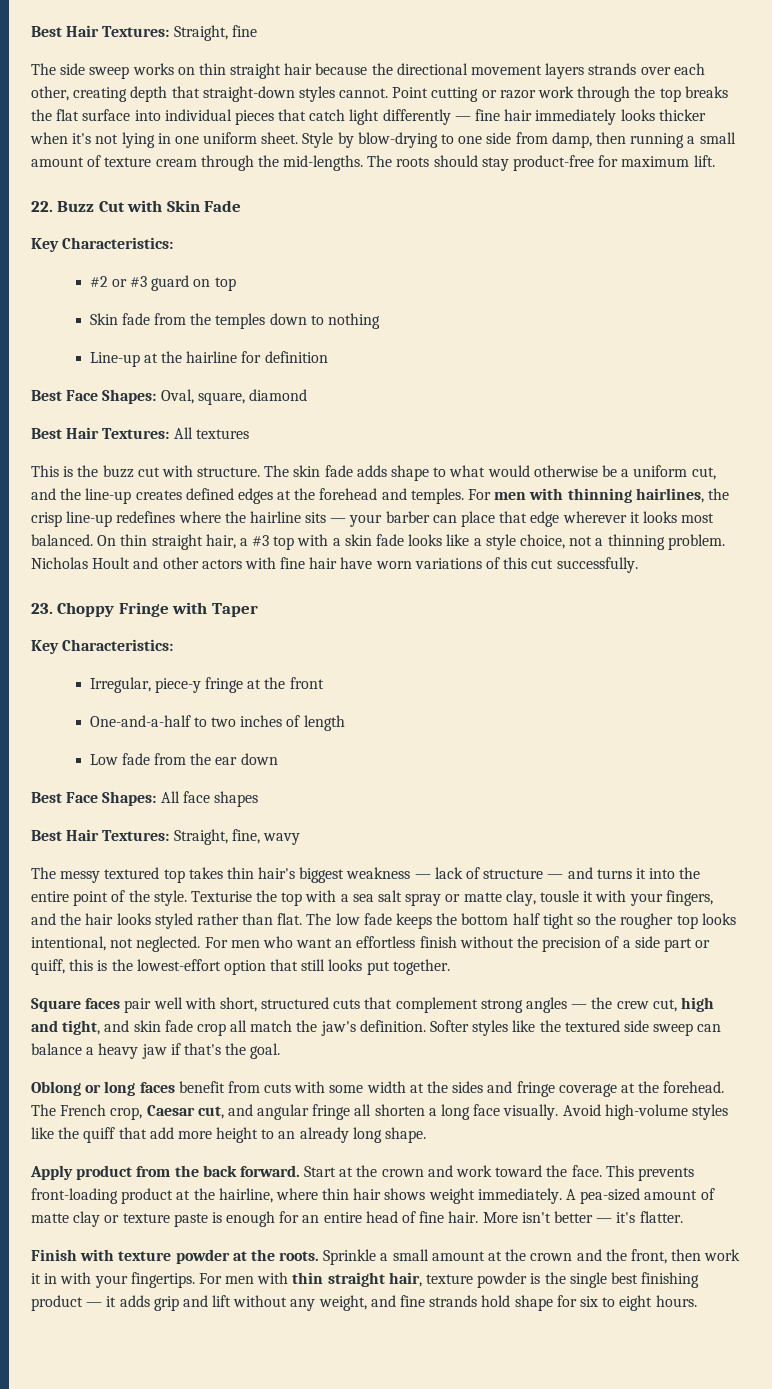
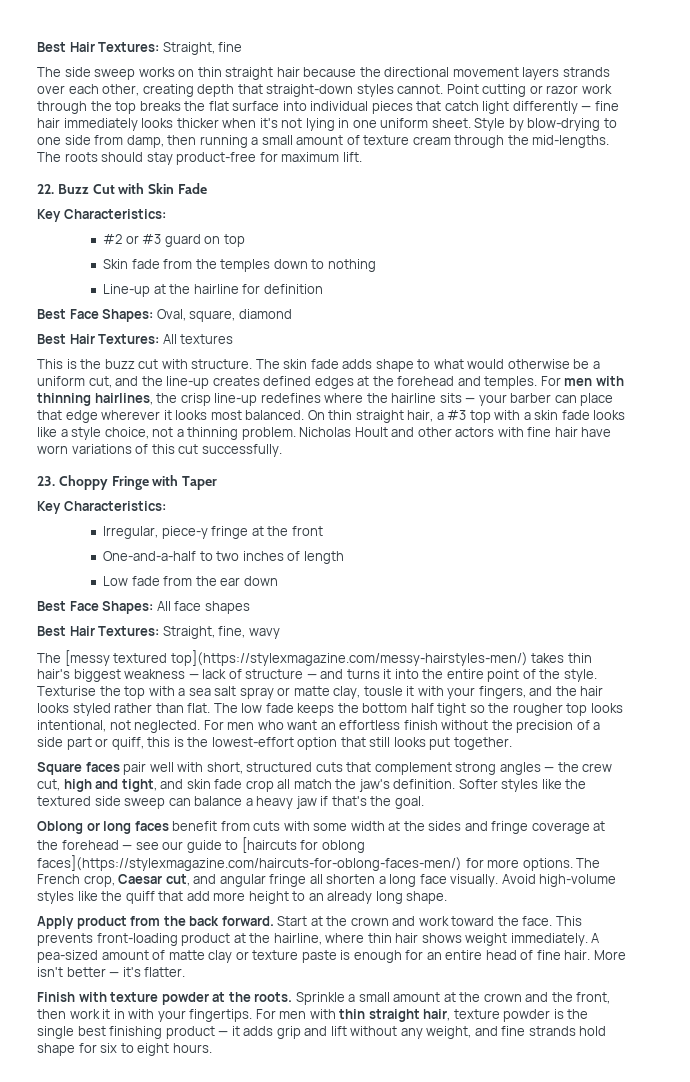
- The messy textured top takes thin hair's biggest weakness — lack of structure — and turns it into the entire point of the style.
+ The [messy textured top](https://stylexmagazine.com/messy-hairstyles-men/) takes thin hair's biggest weakness — lack of structure — and turns it into the entire point of the style.
- Oblong or long faces benefit from cuts with some width at the sides and fringe coverage at the forehead.
+ Oblong or long faces benefit from cuts with some width at the sides and fringe coverage at the forehead — see our guide to [haircuts for oblong faces](https://stylexmagazine.com/haircuts-for-oblong-faces-men/) for more options.

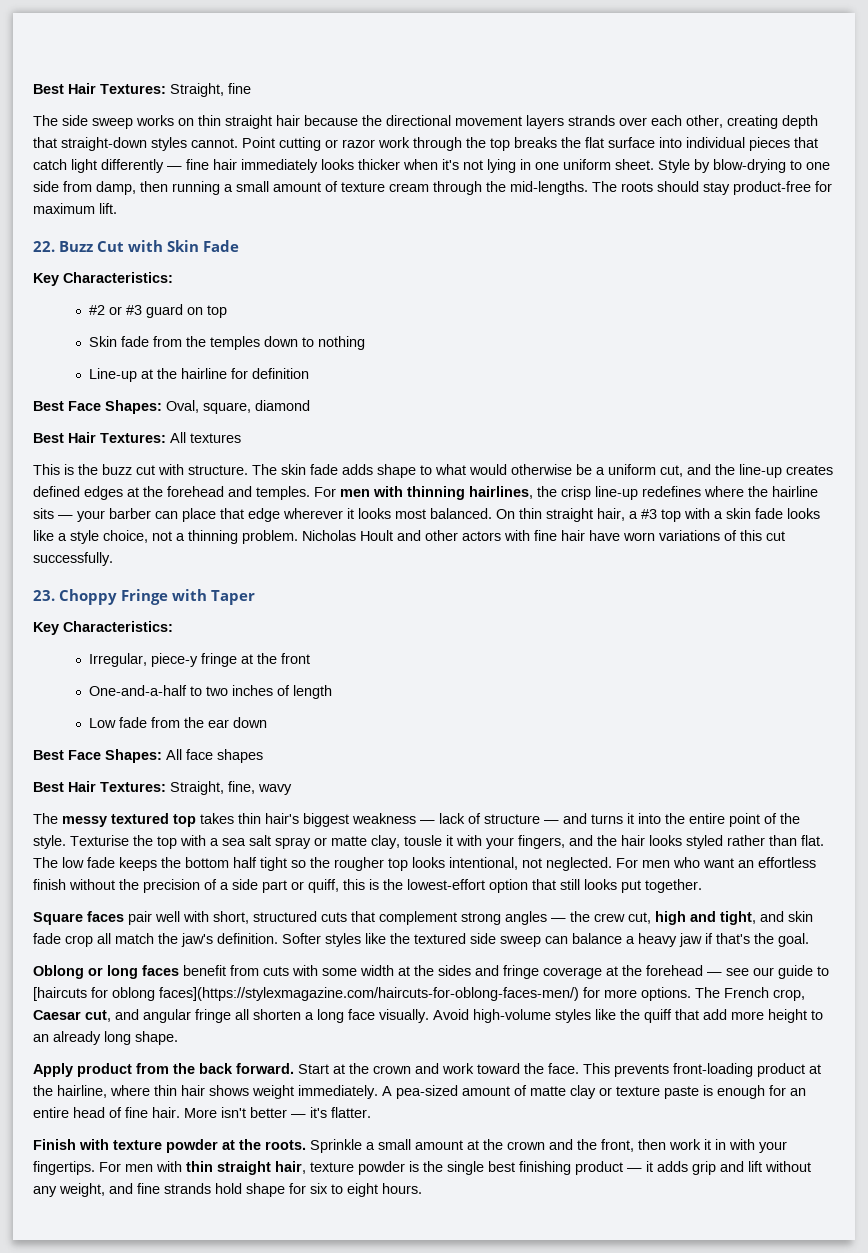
- The [messy textured top](https://stylexmagazine.com/messy-hairstyles-men/) takes thin hair's biggest weakness — lack of structure — and turns it into the entire point of the style.
+ The messy textured top takes thin hair's biggest weakness — lack of structure — and turns it into the entire point of the style.

